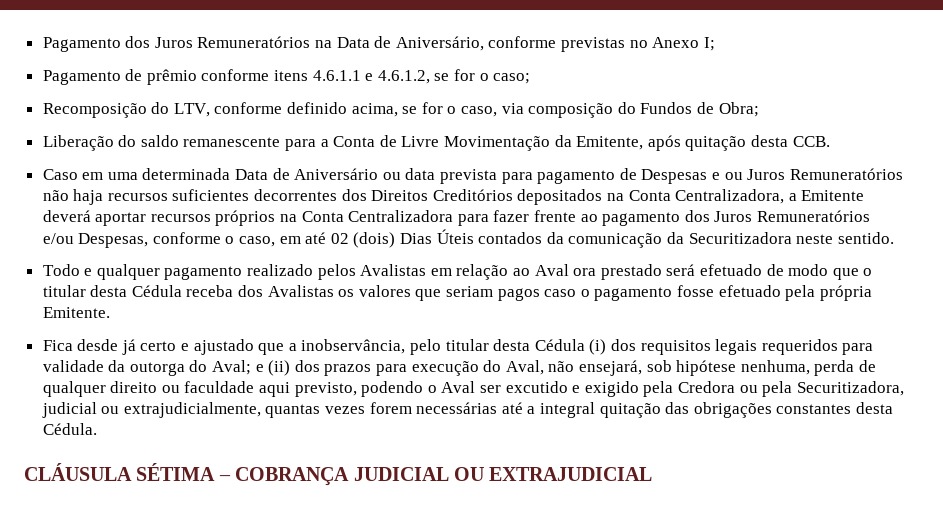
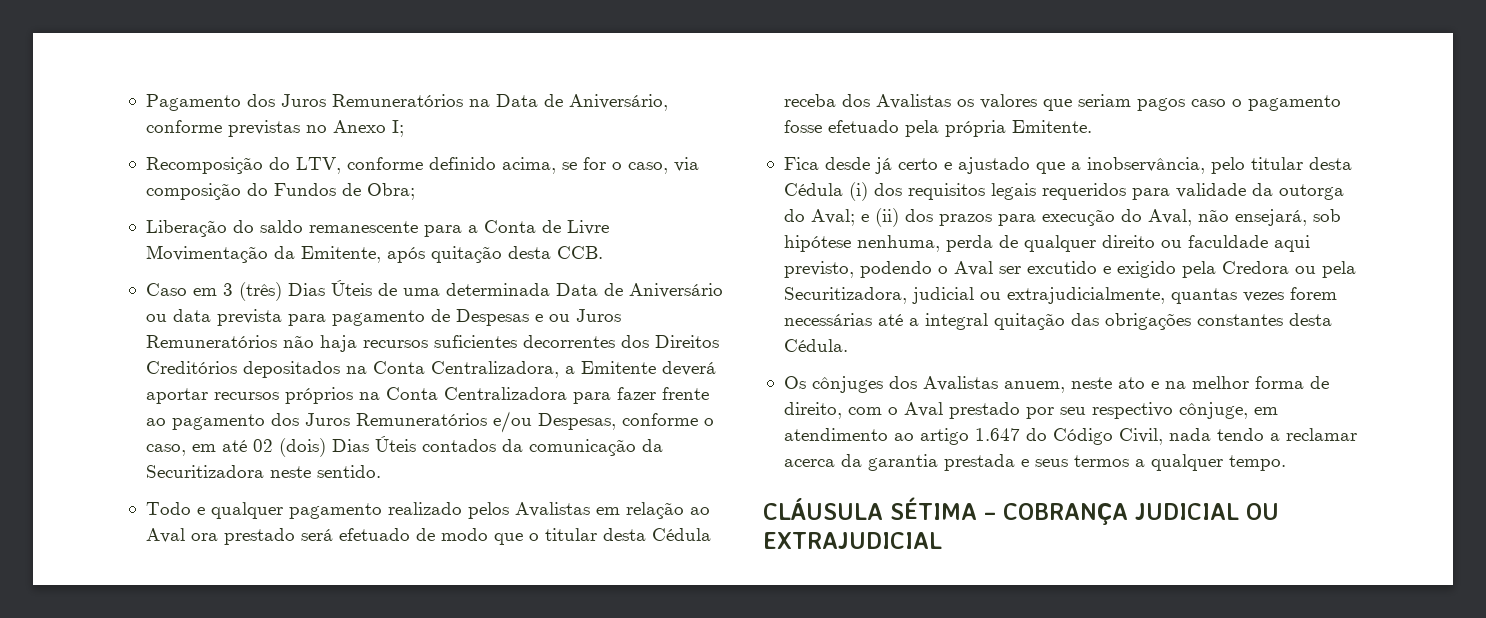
- Pagamento de prêmio conforme itens 4.6.1.1 e 4.6.1.2, se for o caso;
- Caso em uma determinada Data de Aniversário ou data prevista para pagamento de Despesas e ou Juros Remuneratórios não haja recursos suficientes decorrentes dos Direitos Creditórios depositados na Conta Centralizadora, a Emitente deverá aportar recursos próprios na Conta Centralizadora para fazer frente ao pagamento dos Juros Remuneratórios e/ou Despesas, conforme o caso, em até 02 (dois) Dias Úteis contados da comunicação da Securitizadora neste sentido.
+ Caso em 3 (três) Dias Úteis de uma determinada Data de Aniversário ou data prevista para pagamento de Despesas e ou Juros Remuneratórios não haja recursos suficientes decorrentes dos Direitos Creditórios depositados na Conta Centralizadora, a Emitente deverá aportar recursos próprios na Conta Centralizadora para fazer frente ao pagamento dos Juros Remuneratórios e/ou Despesas, conforme o caso, em até 02 (dois) Dias Úteis contados da comunicação da Securitizadora neste sentido.
+ Os cônjuges dos Avalistas anuem, neste ato e na melhor forma de direito, com o Aval prestado por seu respectivo cônjuge, em atendimento ao artigo 1.647 do Código Civil, nada tendo a reclamar acerca da garantia prestada e seus termos a qualquer tempo.

